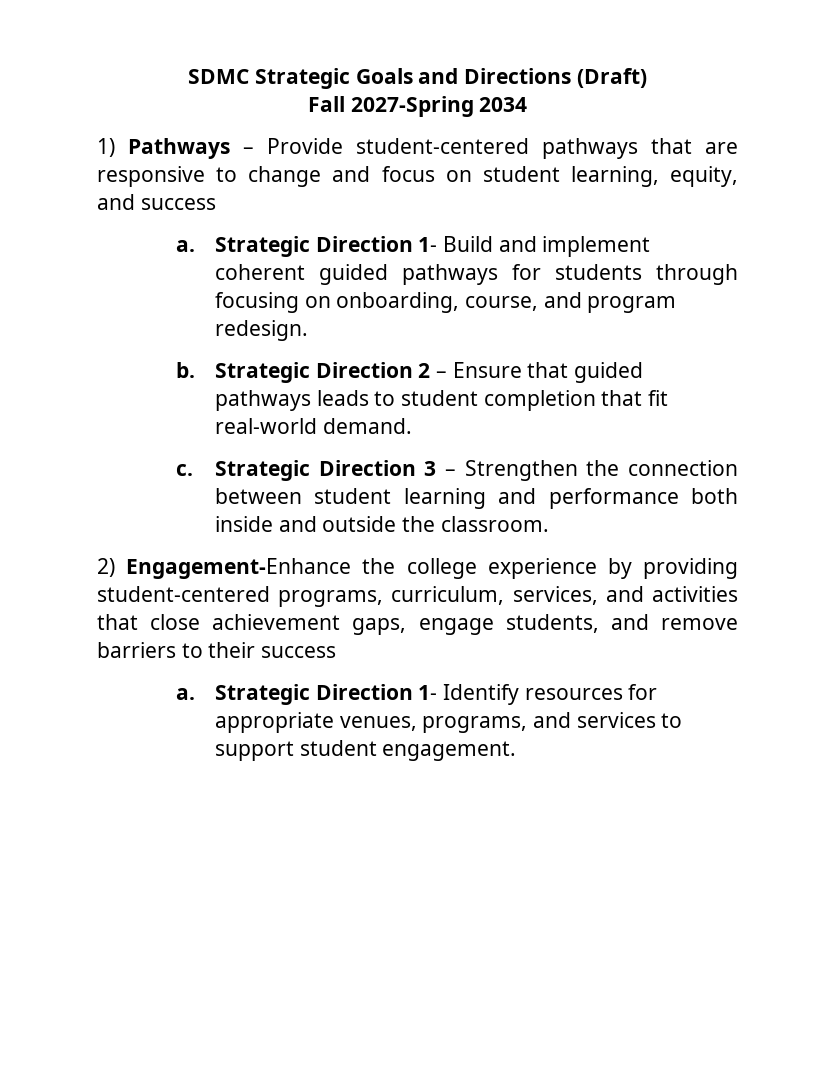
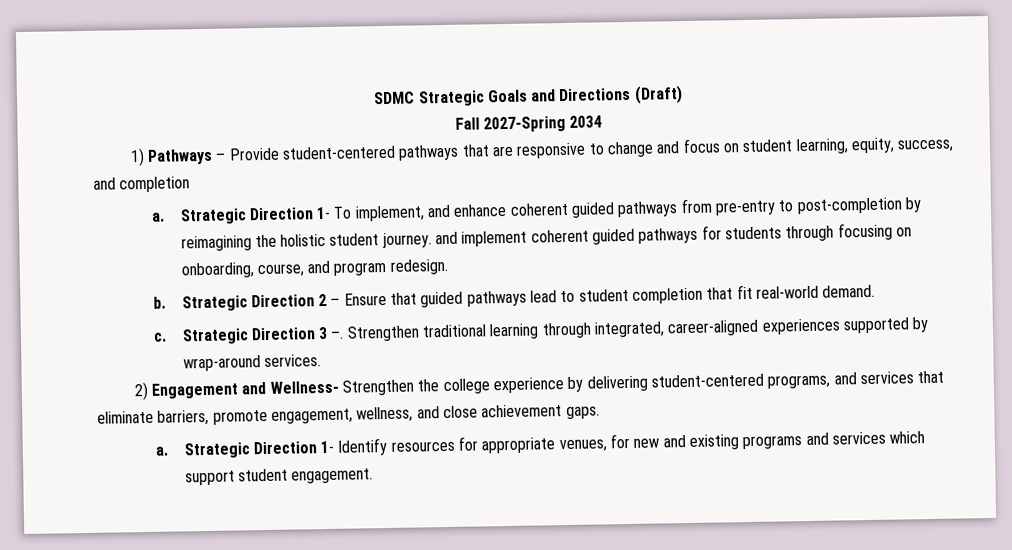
- 1) Pathways – Provide student-centered pathways that are responsive to change and focus on student learning, equity, and success
- a. Strategic Direction 1- Build and implement coherent guided pathways for students through focusing on onboarding, course, and program redesign.
+ 1) Pathways – Provide student-centered pathways that are responsive to change and focus on student learning, equity, success, and completion
+ a. Strategic Direction 1- To implement, and enhance coherent guided pathways from pre-entry to post-completion by reimagining the holistic student journey. and implement coherent guided pathways for students through focusing on onboarding, course, and program redesign.
- Strategic Direction 2 – Ensure that guided pathways leads to student completion that fit real-world demand.
+ Strategic Direction 2 – Ensure that guided pathways lead to student completion that fit real-world demand.
- Strategic Direction 3 – Strengthen the connection between student learning and performance both inside and outside the classroom.
- 2) Engagement-Enhance the college experience by providing student-centered programs, curriculum, services, and activities that close achievement gaps, engage students, and remove barriers to their success
+ Strategic Direction 3 –. Strengthen traditional learning through integrated, career-aligned experiences supported by wrap-around services.
+ 2) Engagement and Wellness- Strengthen the college experience by delivering student-centered programs, and services that eliminate barriers, promote engagement, wellness, and close achievement gaps.
- Strategic Direction 1- Identify resources for appropriate venues, programs, and services to support student engagement.
+ Strategic Direction 1- Identify resources for appropriate venues, for new and existing programs and services which support student engagement.

